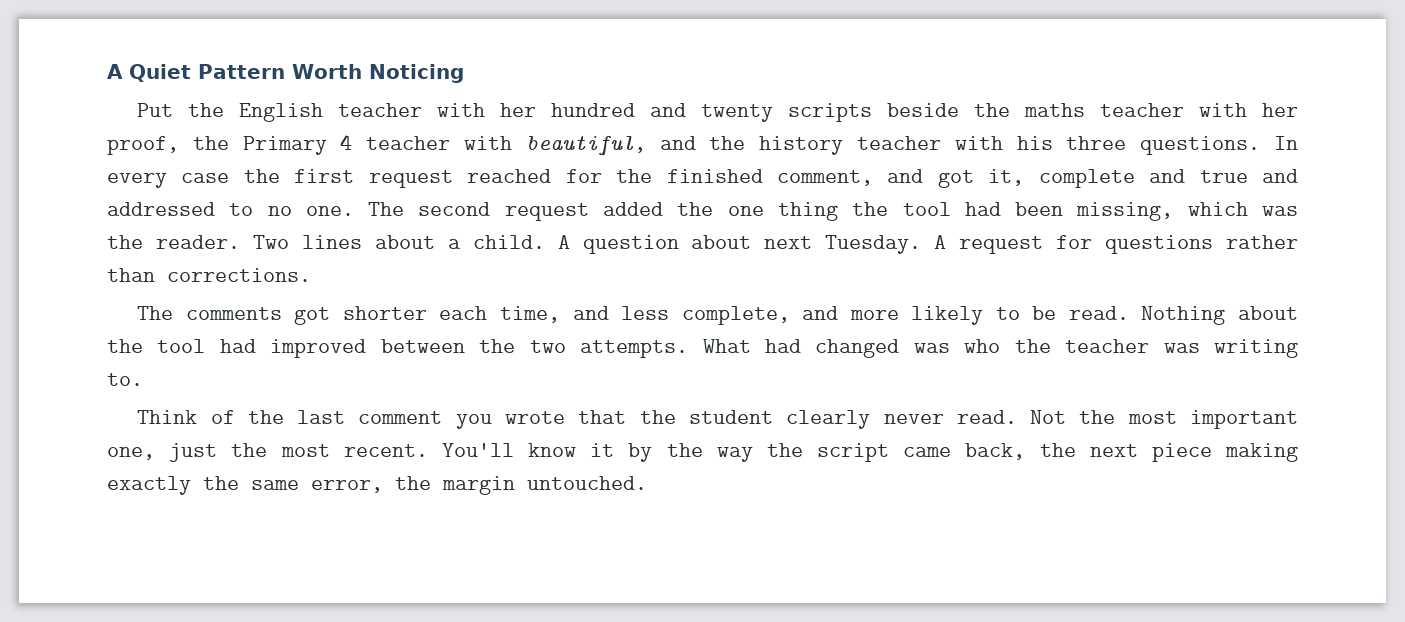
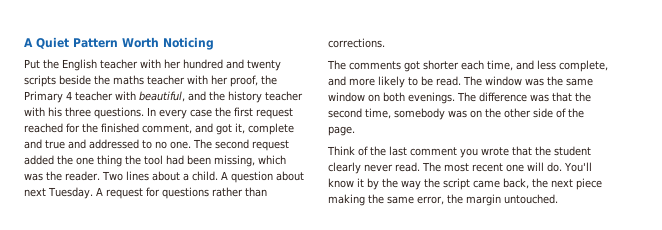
- Nothing about the tool had improved between the two attempts. What had changed was who the teacher was writing to.
+ The window was the same window on both evenings. The difference was that the second time, somebody was on the other side of the page.
- Not the most important one, just the most recent.
+ The most recent one will do.
- You'll know it by the way the script came back, the next piece making exactly the same error, the margin untouched.
+ You'll know it by the way the script came back, the next piece making the same error, the margin untouched.

